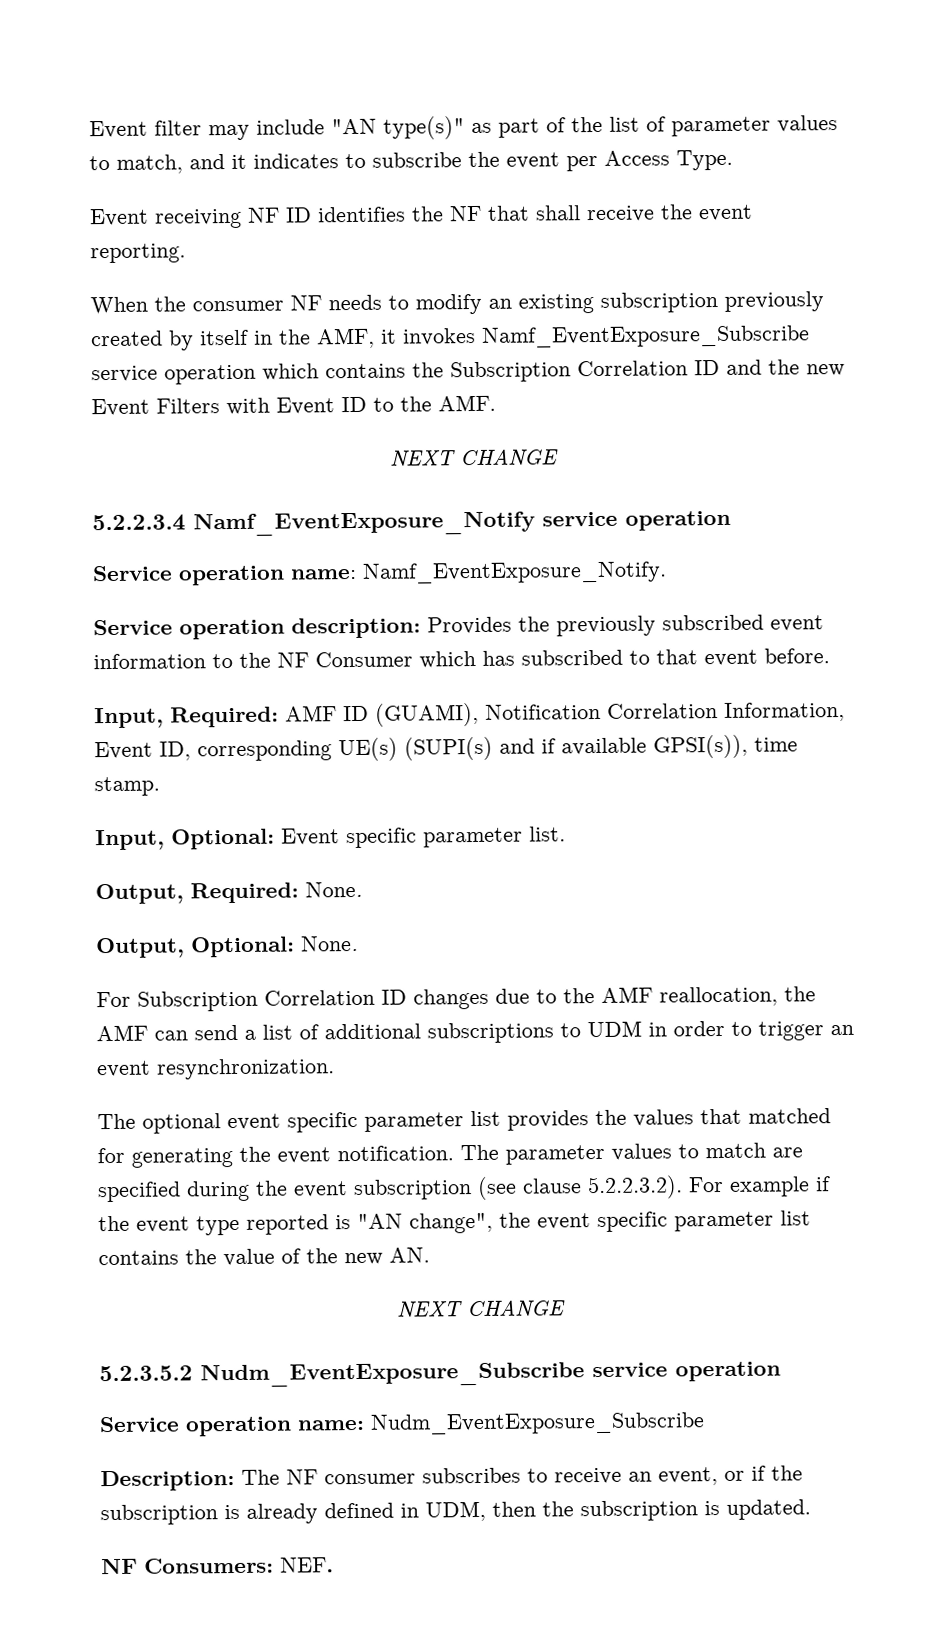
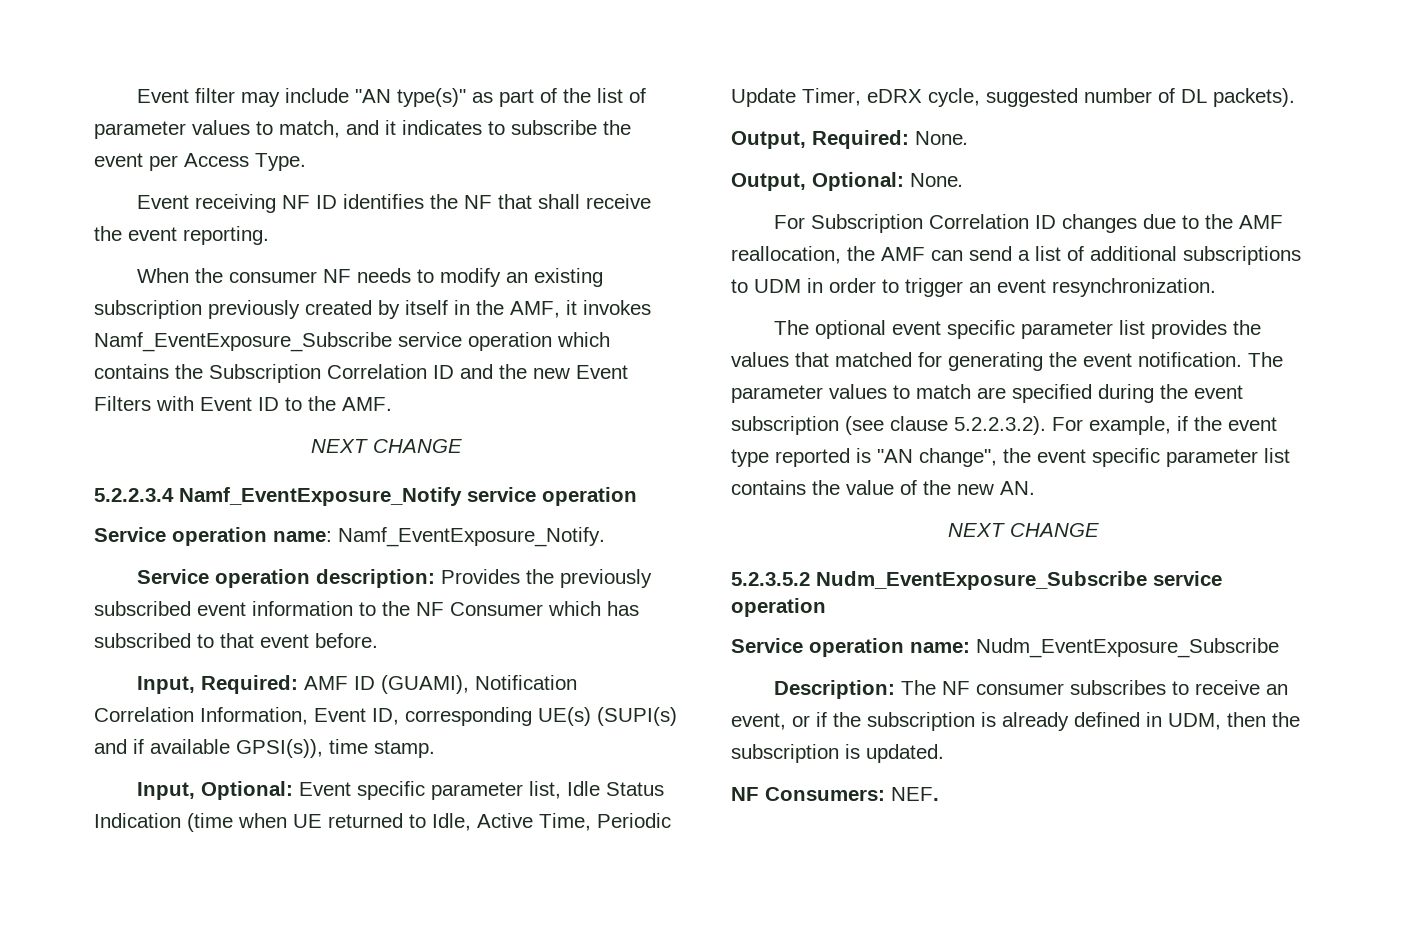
- Input, Optional: Event specific parameter list.
+ Input, Optional: Event specific parameter list, Idle Status Indication (time when UE returned to Idle, Active Time, Periodic Update Timer, eDRX cycle, suggested number of DL packets).
- The parameter values to match are specified during the event subscription (see clause 5.2.2.3.2). For example if the event type reported is "AN change", the event specific parameter list contains the value of the new AN.
+ The parameter values to match are specified during the event subscription (see clause 5.2.2.3.2). For example, if the event type reported is "AN change", the event specific parameter list contains the value of the new AN.

